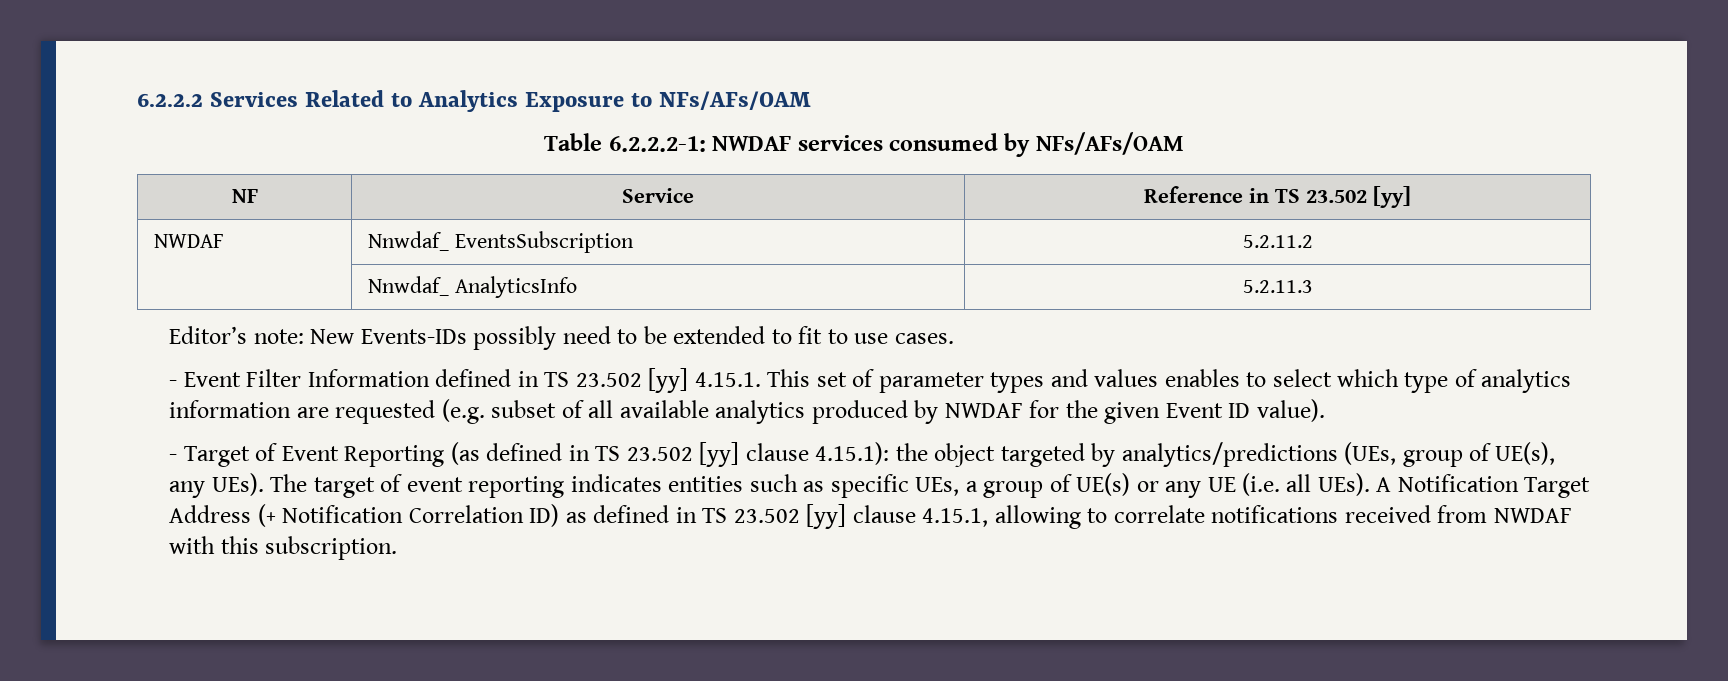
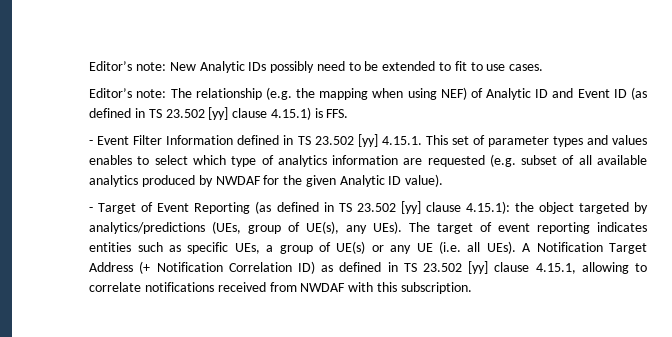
- 6.2.2.2 Services Related to Analytics Exposure to NFs/AFs/OAM
- Table 6.2.2.2-1: NWDAF services consumed by NFs/AFs/OAM
- NF | Service | Reference in TS 23.502 [yy]
- NWDAF | Nnwdaf_ EventsSubscription | 5.2.11.2
- | Nnwdaf_ AnalyticsInfo | 5.2.11.3
- Editor’s note: New Events-IDs possibly need to be extended to fit to use cases.
+ Editor’s note: New Analytic IDs possibly need to be extended to fit to use cases.
+ Editor’s note: The relationship (e.g. the mapping when using NEF) of Analytic ID and Event ID (as defined in TS 23.502 [yy] clause 4.15.1) is FFS.
- - Event Filter Information defined in TS 23.502 [yy] 4.15.1. This set of parameter types and values enables to select which type of analytics information are requested (e.g. subset of all available analytics produced by NWDAF for the given Event ID value).
+ - Event Filter Information defined in TS 23.502 [yy] 4.15.1. This set of parameter types and values enables to select which type of analytics information are requested (e.g. subset of all available analytics produced by NWDAF for the given Analytic ID value).

